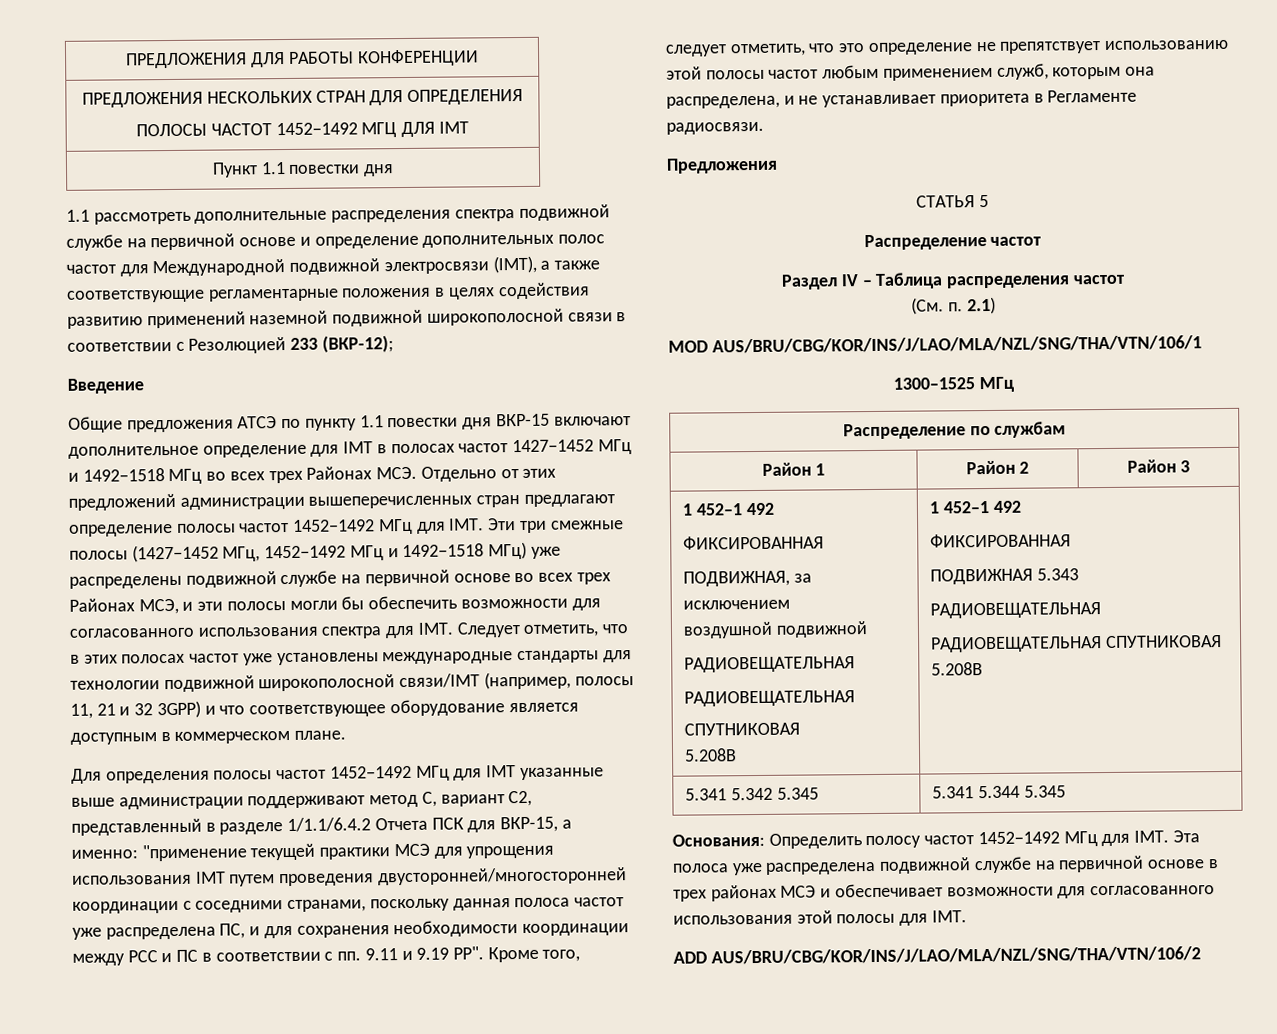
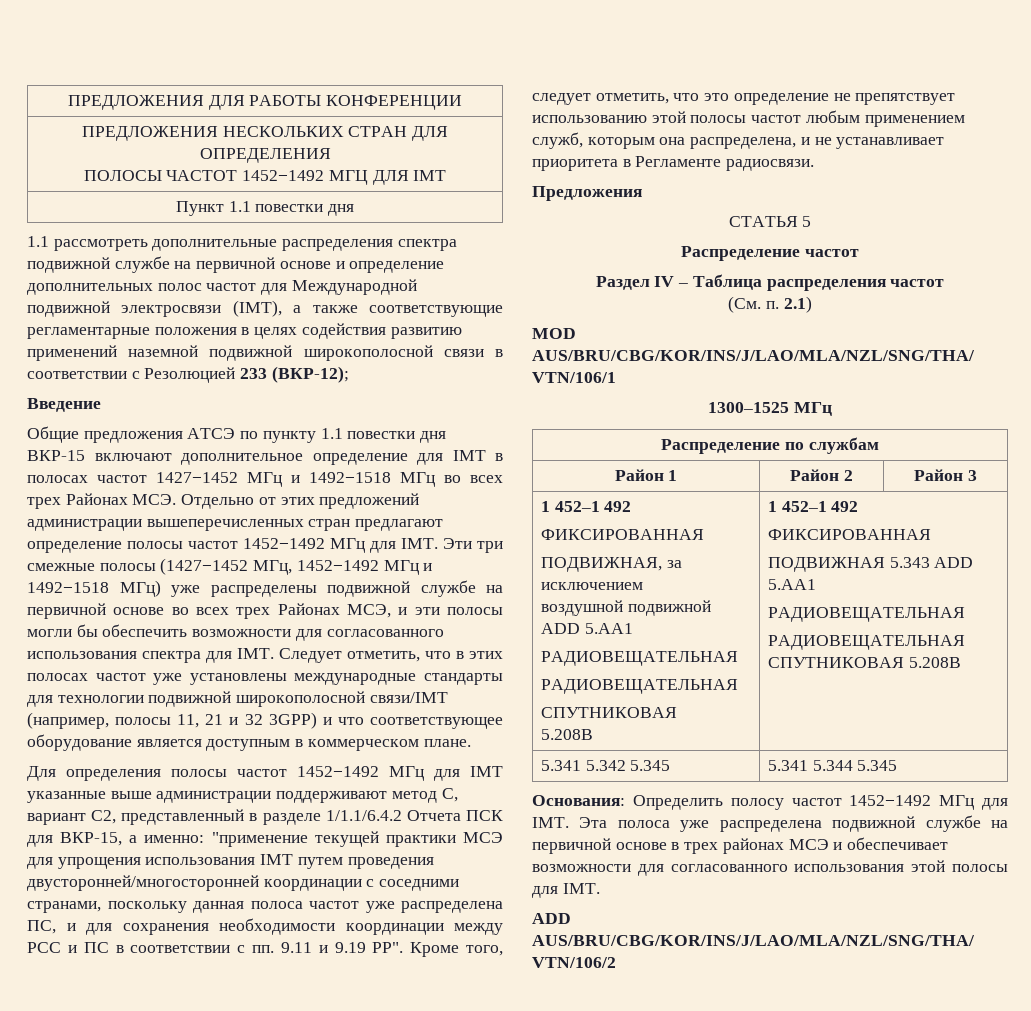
  Район 1 | Район 2 | Район 3
  1 452–1 492
  ФИКСИРОВАННАЯ
  ПОДВИЖНАЯ, за исключением
- воздушной подвижной
+ воздушной подвижной ADD 5.AA1
  РАДИОВЕЩАТЕЛЬНАЯ
  РАДИОВЕЩАТЕЛЬНАЯ
  СПУТНИКОВАЯ
  5.208В | 1 452–1 492
  ФИКСИРОВАННАЯ
- ПОДВИЖНАЯ 5.343
+ ПОДВИЖНАЯ 5.343 ADD 5.AA1

